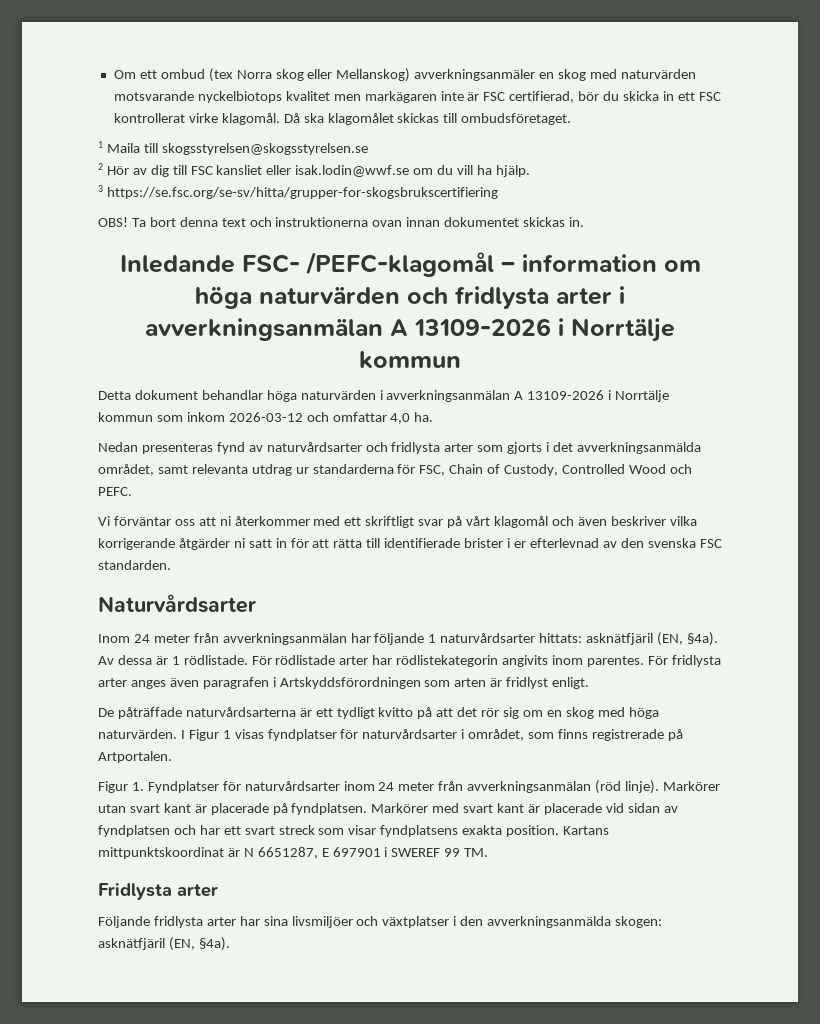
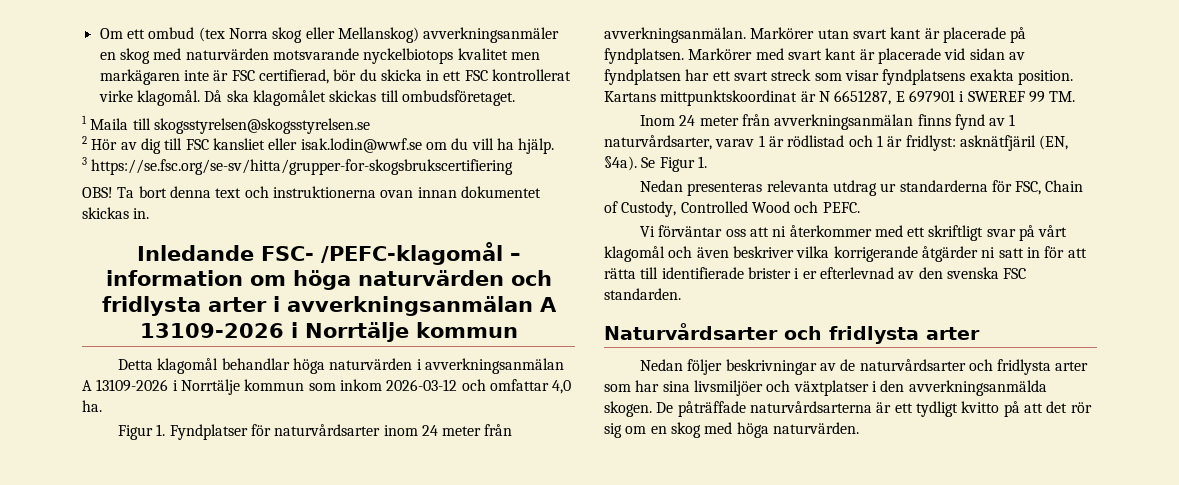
- Detta dokument behandlar höga naturvärden i avverkningsanmälan A 13109-2026 i Norrtälje kommun som inkom 2026-03-12 och omfattar 4,0 ha.
+ Detta klagomål behandlar höga naturvärden i avverkningsanmälan A 13109-2026 i Norrtälje kommun som inkom 2026-03-12 och omfattar 4,0 ha.
- Nedan presenteras fynd av naturvårdsarter och fridlysta arter som gjorts i det avverkningsanmälda området, samt relevanta utdrag ur standarderna för FSC, Chain of Custody, Controlled Wood och PEFC.
+ Figur 1. Fyndplatser för naturvårdsarter inom 24 meter från avverkningsanmälan. Markörer utan svart kant är placerade på fyndplatsen. Markörer med svart kant är placerade vid sidan av fyndplatsen har ett svart streck som visar fyndplatsens exakta position. Kartans mittpunktskoordinat är N 6651287, E 697901 i SWEREF 99 TM.
+ Inom 24 meter från avverkningsanmälan finns fynd av 1 naturvårdsarter, varav 1 är rödlistad och 1 är fridlyst: asknätfjäril (EN, §4a). Se Figur 1.
+ Nedan presenteras relevanta utdrag ur standarderna för FSC, Chain of Custody, Controlled Wood och PEFC.
- Naturvårdsarter
- Inom 24 meter från avverkningsanmälan har följande 1 naturvårdsarter hittats: asknätfjäril (EN, §4a). Av dessa är 1 rödlistade. För rödlistade arter har rödlistekategorin angivits inom parentes. För fridlysta arter anges även paragrafen i Artskyddsförordningen som arten är fridlyst enligt.
- De påträffade naturvårdsarterna är ett tydligt kvitto på att det rör sig om en skog med höga naturvärden. I Figur 1 visas fyndplatser för naturvårdsarter i området, som finns registrerade på Artportalen.
- Figur 1. Fyndplatser för naturvårdsarter inom 24 meter från avverkningsanmälan (röd linje). Markörer utan svart kant är placerade på fyndplatsen. Markörer med svart kant är placerade vid sidan av fyndplatsen och har ett svart streck som visar fyndplatsens exakta position. Kartans mittpunktskoordinat är N 6651287, E 697901 i SWEREF 99 TM.
- Fridlysta arter
- Följande fridlysta arter har sina livsmiljöer och växtplatser i den avverkningsanmälda skogen: asknätfjäril (EN, §4a).
+ Naturvårdsarter och fridlysta arter
+ Nedan följer beskrivningar av de naturvårdsarter och fridlysta arter som har sina livsmiljöer och växtplatser i den avverkningsanmälda skogen. De påträffade naturvårdsarterna är ett tydligt kvitto på att det rör sig om en skog med höga naturvärden.

